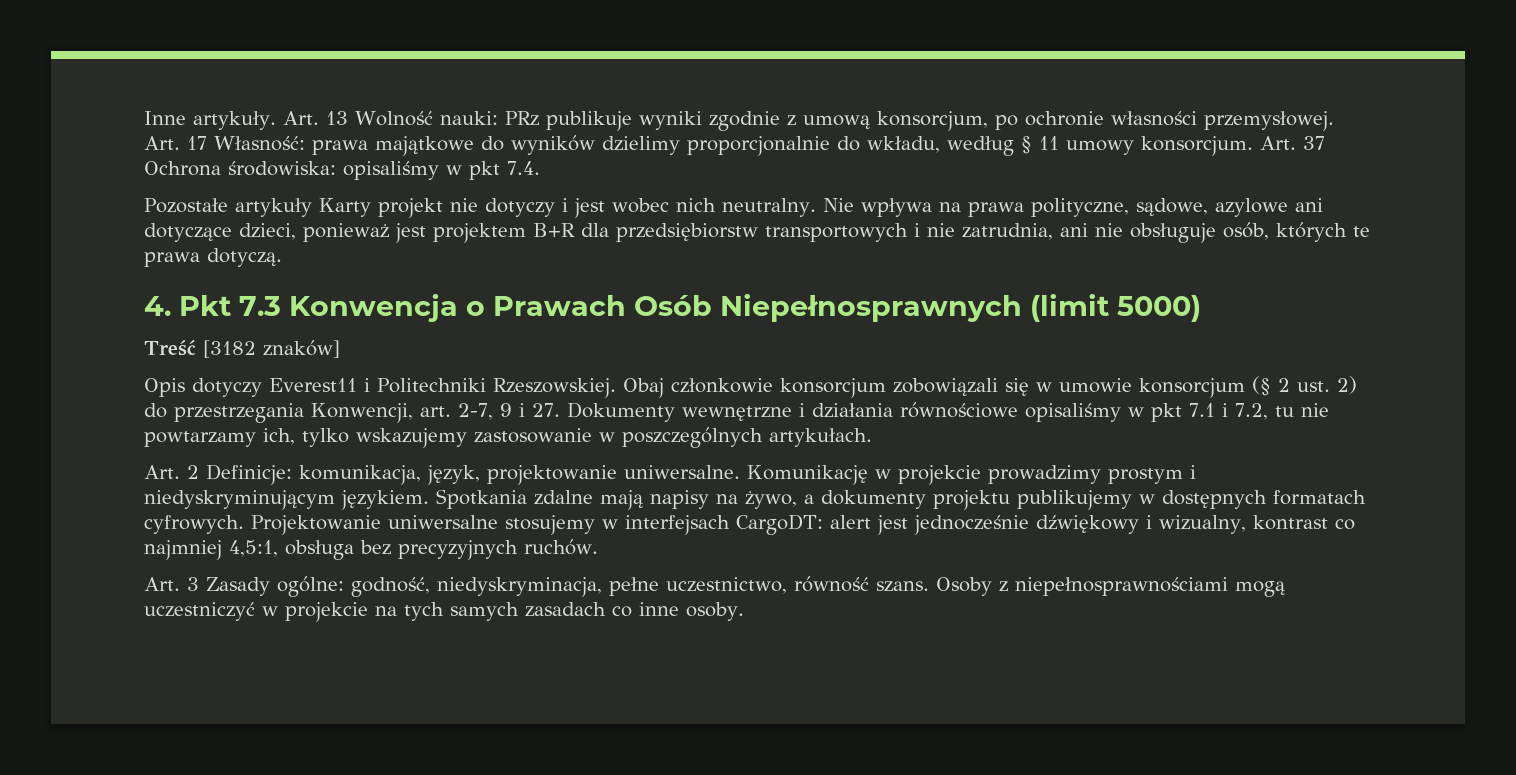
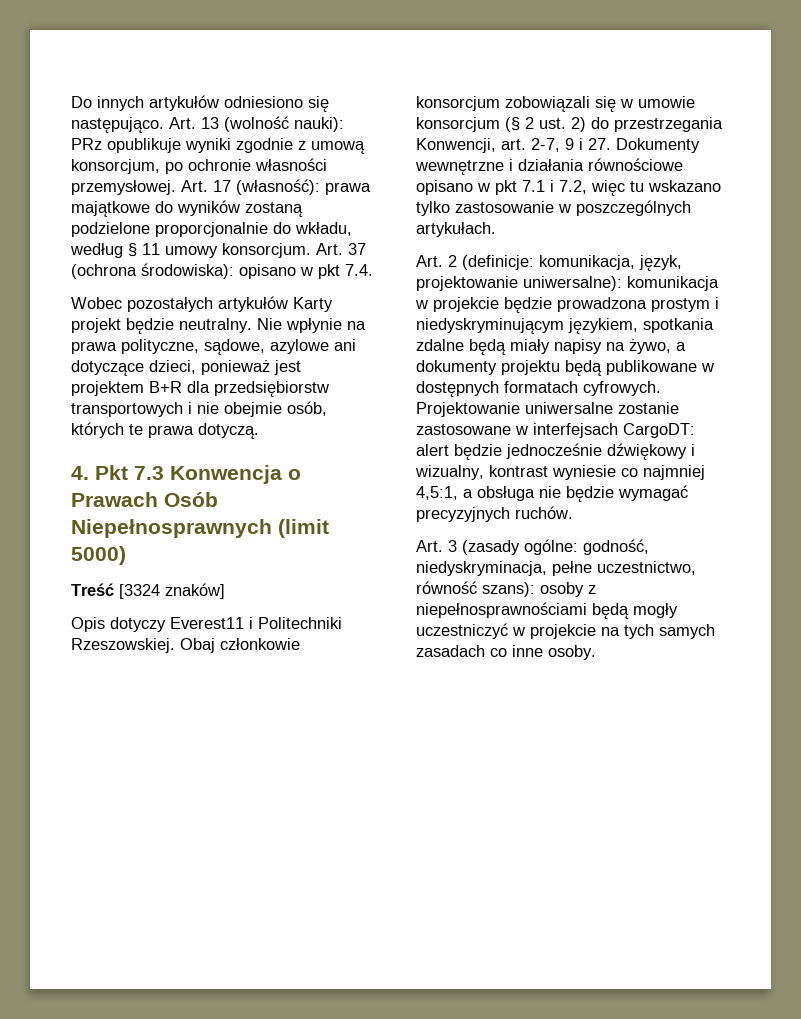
- Inne artykuły. Art. 13 Wolność nauki: PRz publikuje wyniki zgodnie z umową konsorcjum, po ochronie własności przemysłowej.
+ Do innych artykułów odniesiono się następująco. Art. 13 (wolność nauki): PRz opublikuje wyniki zgodnie z umową konsorcjum, po ochronie własności przemysłowej.
- Art. 17 Własność: prawa majątkowe do wyników dzielimy proporcjonalnie do wkładu, według § 11 umowy konsorcjum.
+ Art. 17 (własność): prawa majątkowe do wyników zostaną podzielone proporcjonalnie do wkładu, według § 11 umowy konsorcjum.
- Art. 37 Ochrona środowiska: opisaliśmy w pkt 7.4.
+ Art. 37 (ochrona środowiska): opisano w pkt 7.4.
- Pozostałe artykuły Karty projekt nie dotyczy i jest wobec nich neutralny.
+ Wobec pozostałych artykułów Karty projekt będzie neutralny.
- Nie wpływa na prawa polityczne, sądowe, azylowe ani dotyczące dzieci, ponieważ jest projektem B+R dla przedsiębiorstw transportowych i nie zatrudnia, ani nie obsługuje osób, których te prawa dotyczą.
+ Nie wpłynie na prawa polityczne, sądowe, azylowe ani dotyczące dzieci, ponieważ jest projektem B+R dla przedsiębiorstw transportowych i nie obejmie osób, których te prawa dotyczą.
- Treść [3182 znaków]
+ Treść [3324 znaków]
- Obaj członkowie konsorcjum zobowiązali się w umowie konsorcjum (§ 2 ust. 2) do przestrzegania Konwencji, art. 2-7, 9 i 27. Dokumenty wewnętrzne i działania równościowe opisaliśmy w pkt 7.1 i 7.2, tu nie powtarzamy ich, tylko wskazujemy zastosowanie w poszczególnych artykułach.
+ Obaj członkowie konsorcjum zobowiązali się w umowie konsorcjum (§ 2 ust. 2) do przestrzegania Konwencji, art. 2-7, 9 i 27. Dokumenty wewnętrzne i działania równościowe opisano w pkt 7.1 i 7.2, więc tu wskazano tylko zastosowanie w poszczególnych artykułach.
- Art. 2 Definicje: komunikacja, język, projektowanie uniwersalne. Komunikację w projekcie prowadzimy prostym i niedyskryminującym językiem. Spotkania zdalne mają napisy na żywo, a dokumenty projektu publikujemy w dostępnych formatach cyfrowych.
+ Art. 2 (definicje: komunikacja, język, projektowanie uniwersalne): komunikacja w projekcie będzie prowadzona prostym i niedyskryminującym językiem, spotkania zdalne będą miały napisy na żywo, a dokumenty projektu będą publikowane w dostępnych formatach cyfrowych.
- Projektowanie uniwersalne stosujemy w interfejsach CargoDT: alert jest jednocześnie dźwiękowy i wizualny, kontrast co najmniej 4,5:1, obsługa bez precyzyjnych ruchów.
+ Projektowanie uniwersalne zostanie zastosowane w interfejsach CargoDT: alert będzie jednocześnie dźwiękowy i wizualny, kontrast wyniesie co najmniej 4,5:1, a obsługa nie będzie wymagać precyzyjnych ruchów.
- Art. 3 Zasady ogólne: godność, niedyskryminacja, pełne uczestnictwo, równość szans. Osoby z niepełnosprawnościami mogą uczestniczyć w projekcie na tych samych zasadach co inne osoby.
+ Art. 3 (zasady ogólne: godność, niedyskryminacja, pełne uczestnictwo, równość szans): osoby z niepełnosprawnościami będą mogły uczestniczyć w projekcie na tych samych zasadach co inne osoby.

